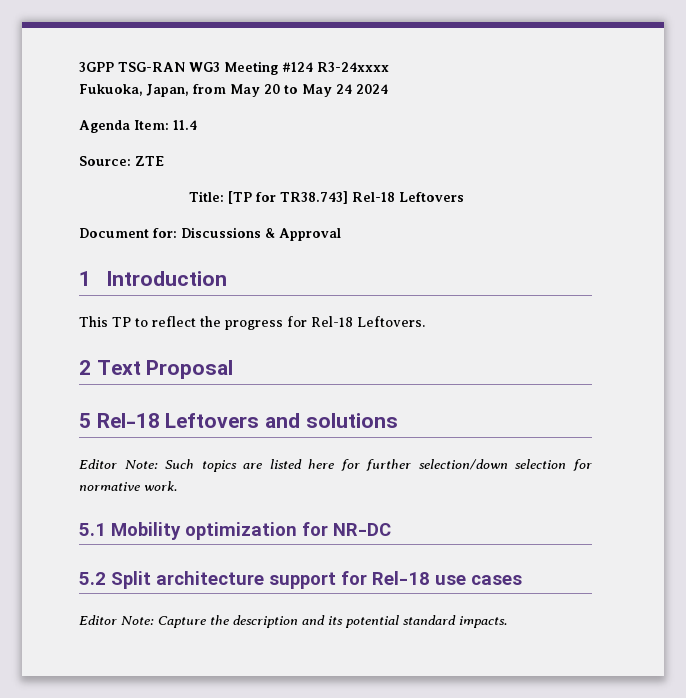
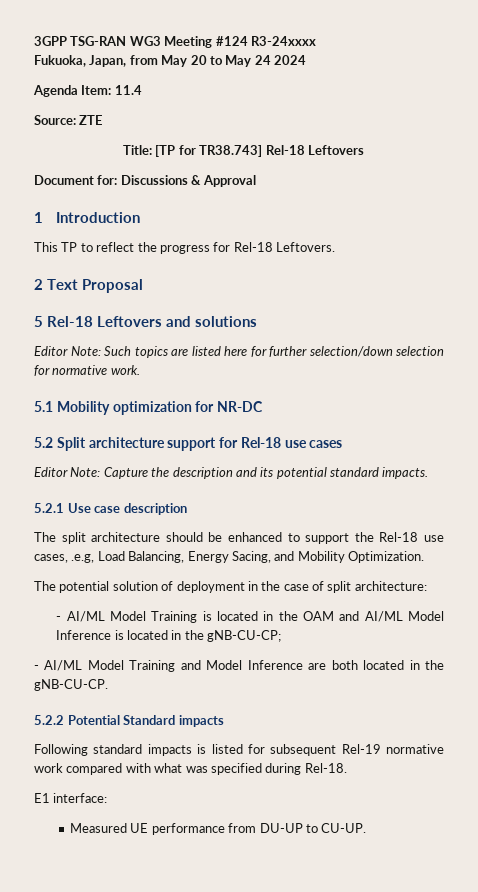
+ 5.2.1 Use case description
+ The split architecture should be enhanced to support the Rel-18 use cases, .e.g, Load Balancing, Energy Sacing, and Mobility Optimization.
+ The potential solution of deployment in the case of split architecture:
+ - AI/ML Model Training is located in the OAM and AI/ML Model Inference is located in the gNB-CU-CP;
+ - AI/ML Model Training and Model Inference are both located in the gNB-CU-CP.
+ 5.2.2 Potential Standard impacts
+ Following standard impacts is listed for subsequent Rel-19 normative work compared with what was specified during Rel-18.
+ E1 interface:
+ Measured UE performance from DU-UP to CU-UP.

